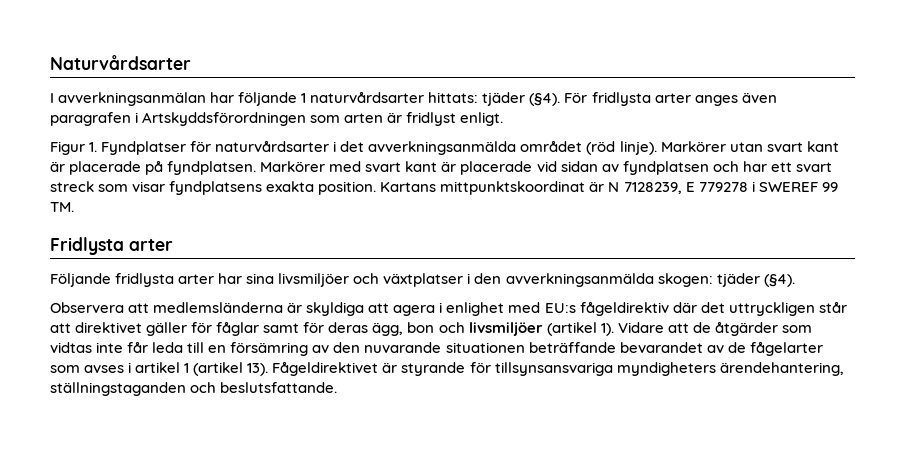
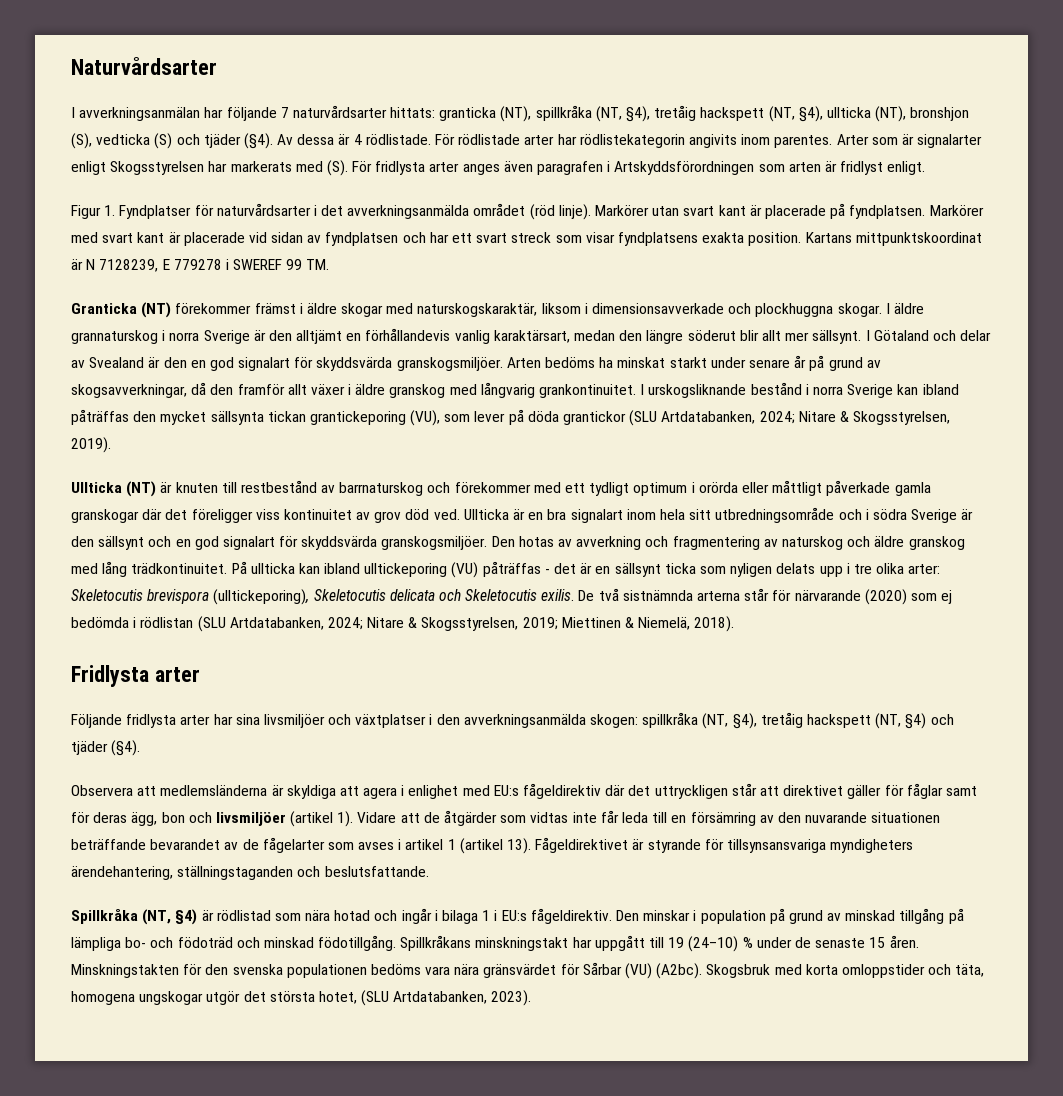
- I avverkningsanmälan har följande 1 naturvårdsarter hittats: tjäder (§4). För fridlysta arter anges även paragrafen i Artskyddsförordningen som arten är fridlyst enligt.
+ I avverkningsanmälan har följande 7 naturvårdsarter hittats: granticka (NT), spillkråka (NT, §4), tretåig hackspett (NT, §4), ullticka (NT), bronshjon (S), vedticka (S) och tjäder (§4). Av dessa är 4 rödlistade. För rödlistade arter har rödlistekategorin angivits inom parentes. Arter som är signalarter enligt Skogsstyrelsen har markerats med (S). För fridlysta arter anges även paragrafen i Artskyddsförordningen som arten är fridlyst enligt.
+ Granticka (NT) förekommer främst i äldre skogar med naturskogskaraktär, liksom i dimensionsavverkade och plockhuggna skogar. I äldre grannaturskog i norra Sverige är den alltjämt en förhållandevis vanlig karaktärsart, medan den längre söderut blir allt mer sällsynt. I Götaland och delar av Svealand är den en god signalart för skyddsvärda granskogsmiljöer. Arten bedöms ha minskat starkt under senare år på grund av skogsavverkningar, då den framför allt växer i äldre granskog med långvarig grankontinuitet. I urskogsliknande bestånd i norra Sverige kan ibland påträffas den mycket sällsynta tickan grantickeporing (VU), som lever på döda grantickor (SLU Artdatabanken, 2024; Nitare & Skogsstyrelsen, 2019).
+ Ullticka (NT) är knuten till restbestånd av barrnaturskog och förekommer med ett tydligt optimum i orörda eller måttligt påverkade gamla granskogar där det föreligger viss kontinuitet av grov död ved. Ullticka är en bra signalart inom hela sitt utbredningsområde och i södra Sverige är den sällsynt och en god signalart för skyddsvärda granskogsmiljöer. Den hotas av avverkning och fragmentering av naturskog och äldre granskog med lång trädkontinuitet. På ullticka kan ibland ulltickeporing (VU) påträffas - det är en sällsynt ticka som nyligen delats upp i tre olika arter: Skeletocutis brevispora (ulltickeporing), Skeletocutis delicata och Skeletocutis exilis. De två sistnämnda arterna står för närvarande (2020) som ej bedömda i rödlistan (SLU Artdatabanken, 2024; Nitare & Skogsstyrelsen, 2019; Miettinen & Niemelä, 2018).
- Följande fridlysta arter har sina livsmiljöer och växtplatser i den avverkningsanmälda skogen: tjäder (§4).
+ Följande fridlysta arter har sina livsmiljöer och växtplatser i den avverkningsanmälda skogen: spillkråka (NT, §4), tretåig hackspett (NT, §4) och tjäder (§4).
+ Spillkråka (NT, §4) är rödlistad som nära hotad och ingår i bilaga 1 i EU:s fågeldirektiv. Den minskar i population på grund av minskad tillgång på lämpliga bo- och födoträd och minskad födotillgång. Spillkråkans minskningstakt har uppgått till 19 (24–10) % under de senaste 15 åren. Minskningstakten för den svenska populationen bedöms vara nära gränsvärdet för Sårbar (VU) (A2bc). Skogsbruk med korta omloppstider och täta, homogena ungskogar utgör det största hotet, (SLU Artdatabanken, 2023).

